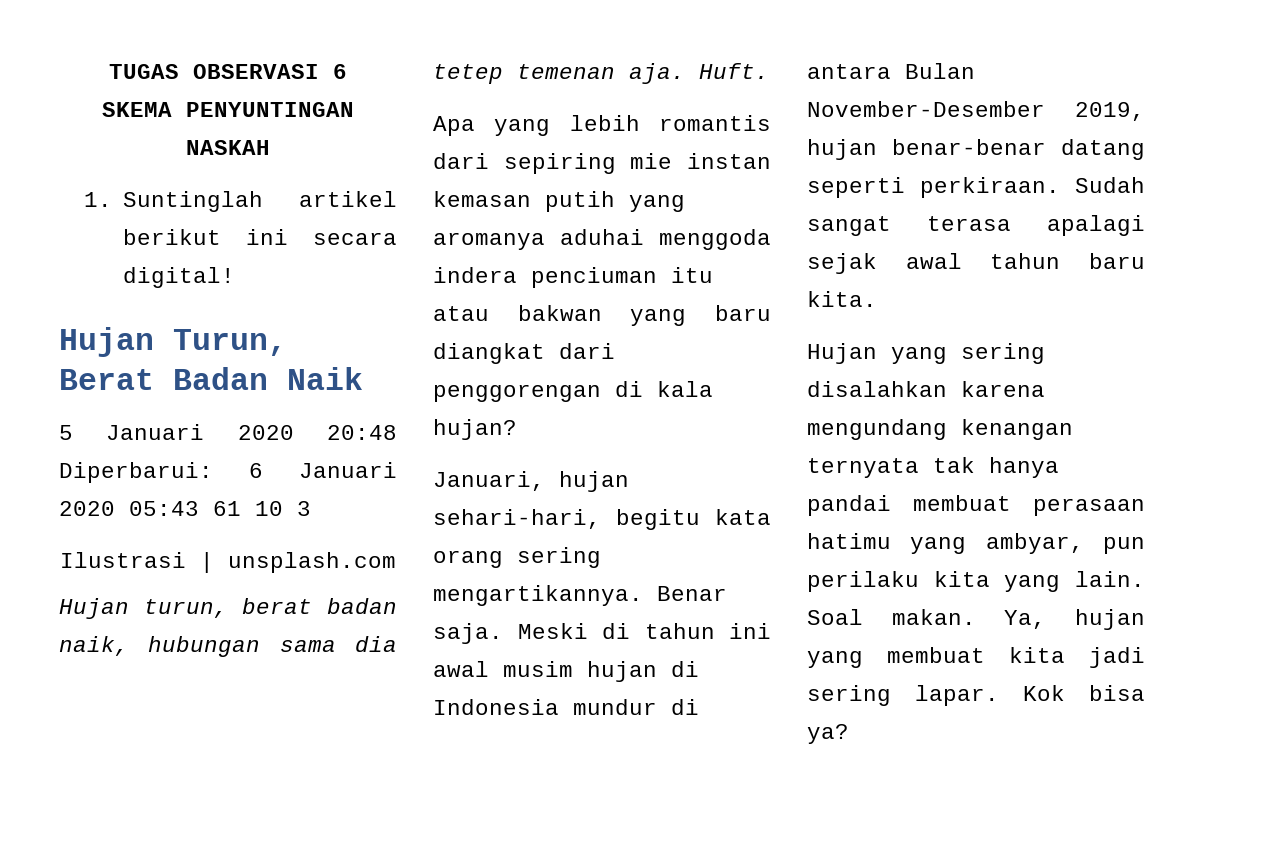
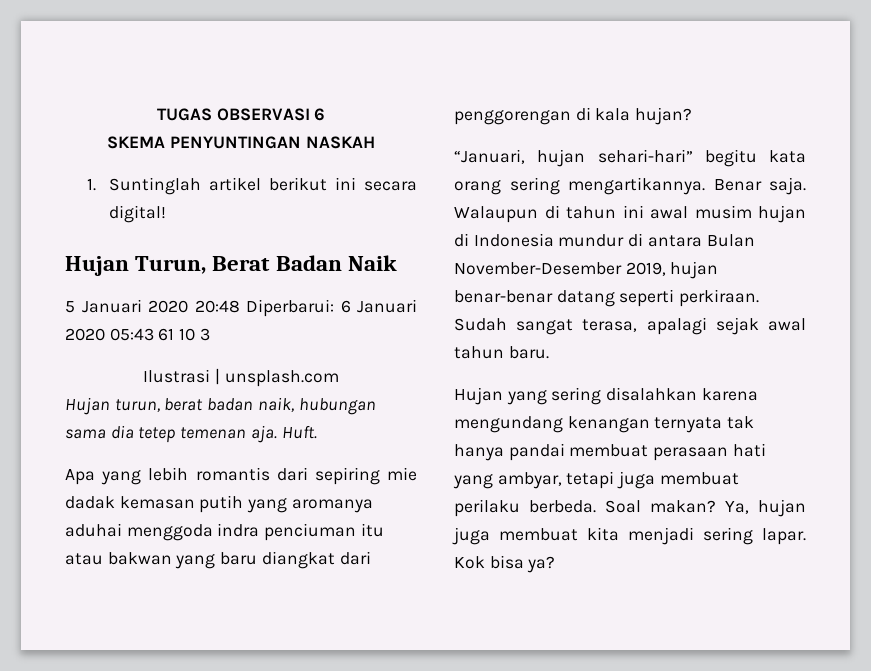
- Apa yang lebih romantis dari sepiring mie instan kemasan putih yang aromanya aduhai menggoda indera penciuman itu atau bakwan yang baru diangkat dari penggorengan di kala hujan?
+ Apa yang lebih romantis dari sepiring mie dadak kemasan putih yang aromanya aduhai menggoda indra penciuman itu atau bakwan yang baru diangkat dari penggorengan di kala hujan?
- Januari, hujan sehari-hari, begitu kata orang sering mengartikannya.
+ “Januari, hujan sehari-hari” begitu kata orang sering mengartikannya.
- Meski di tahun ini awal musim hujan di Indonesia mundur di antara Bulan November-Desember 2019, hujan benar-benar datang seperti perkiraan.
+ Walaupun di tahun ini awal musim hujan di Indonesia mundur di antara Bulan November-Desember 2019, hujan benar-benar datang seperti perkiraan.
- Sudah sangat terasa apalagi sejak awal tahun baru kita.
+ Sudah sangat terasa, apalagi sejak awal tahun baru.
- Hujan yang sering disalahkan karena mengundang kenangan ternyata tak hanya pandai membuat perasaan hatimu yang ambyar, pun perilaku kita yang lain. Soal makan.
+ Hujan yang sering disalahkan karena mengundang kenangan ternyata tak hanya pandai membuat perasaan hati yang ambyar, tetapi juga membuat perilaku berbeda. Soal makan?
- Ya, hujan yang membuat kita jadi sering lapar.
+ Ya, hujan juga membuat kita menjadi sering lapar.

